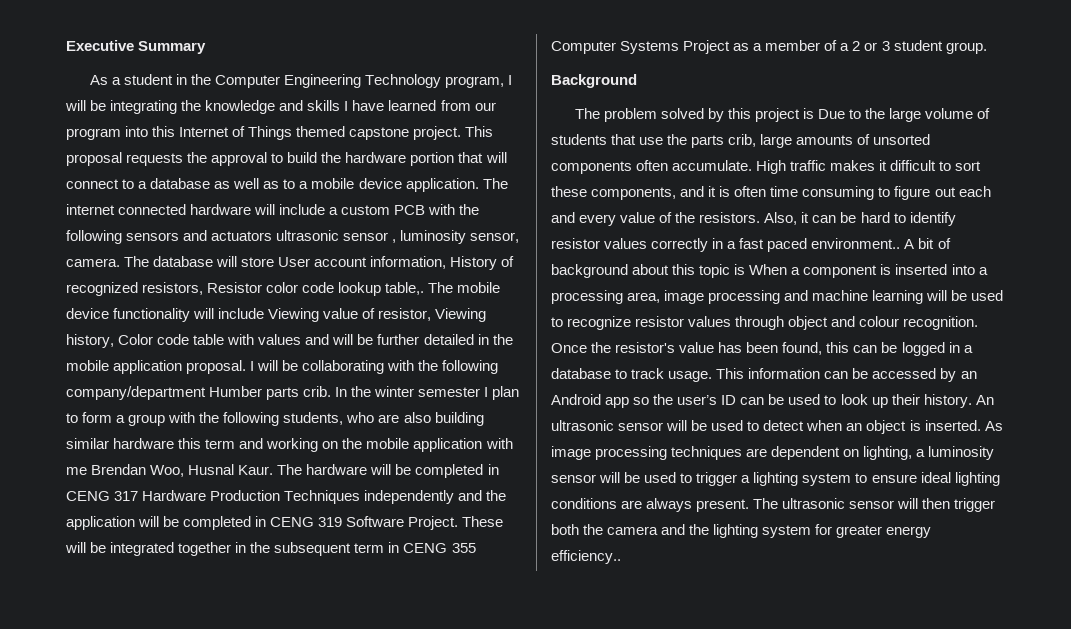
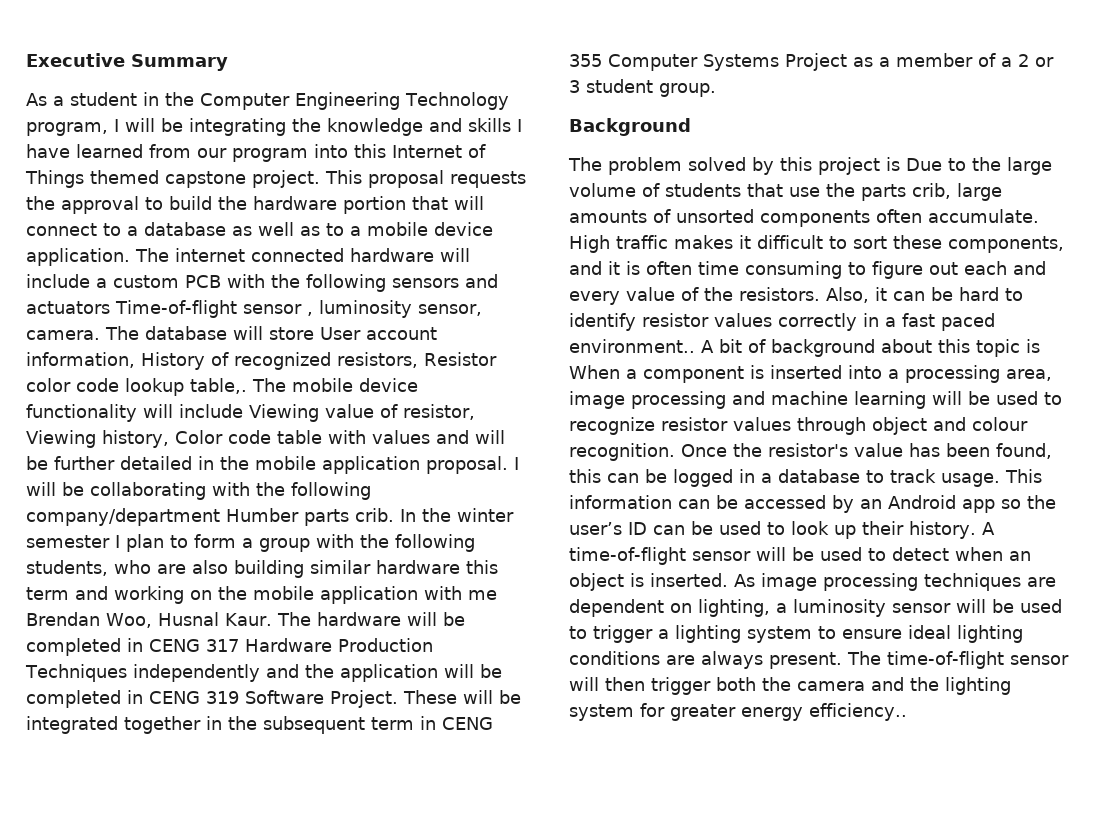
- The internet connected hardware will include a custom PCB with the following sensors and actuators ultrasonic sensor , luminosity sensor, camera.
+ The internet connected hardware will include a custom PCB with the following sensors and actuators Time-of-flight sensor , luminosity sensor, camera.
- An ultrasonic sensor will be used to detect when an object is inserted.
+ A time-of-flight sensor will be used to detect when an object is inserted.
- The ultrasonic sensor will then trigger both the camera and the lighting system for greater energy efficiency..
+ The time-of-flight sensor will then trigger both the camera and the lighting system for greater energy efficiency..

